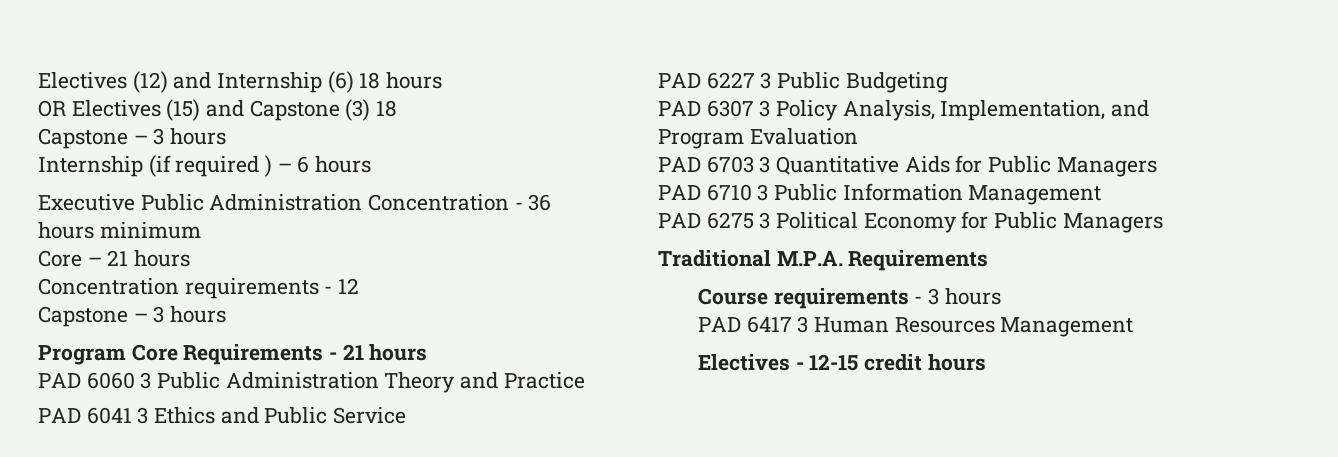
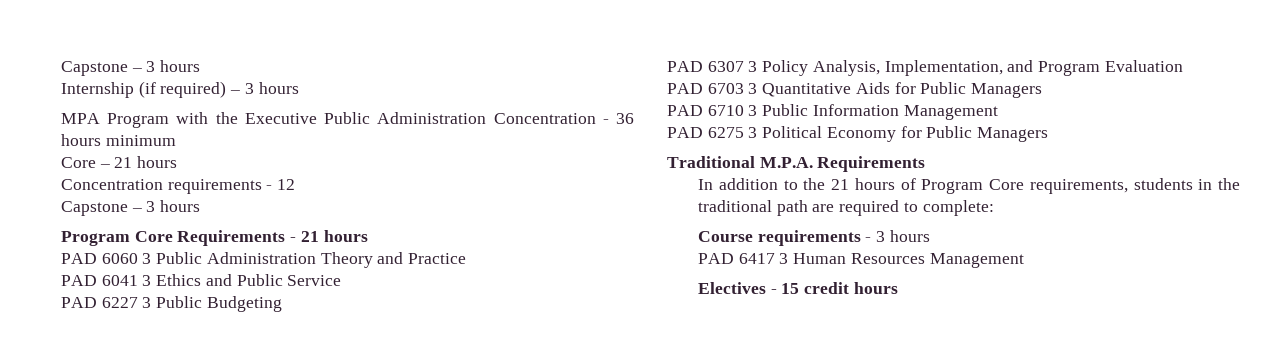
- Electives (12) and Internship (6) 18 hours
- OR Electives (15) and Capstone (3) 18
- Internship (if required ) – 6 hours
- Executive Public Administration Concentration - 36 hours minimum
+ Internship (if required) – 3 hours
+ MPA Program with the Executive Public Administration Concentration - 36 hours minimum
+ In addition to the 21 hours of Program Core requirements, students in the traditional path are required to complete:
- Electives - 12-15 credit hours
+ Electives - 15 credit hours

